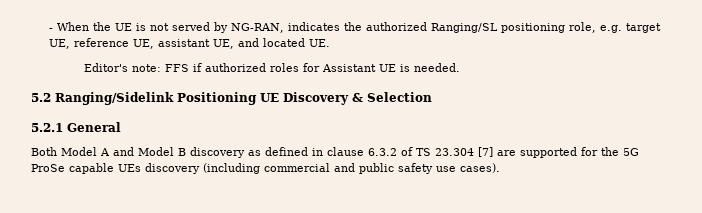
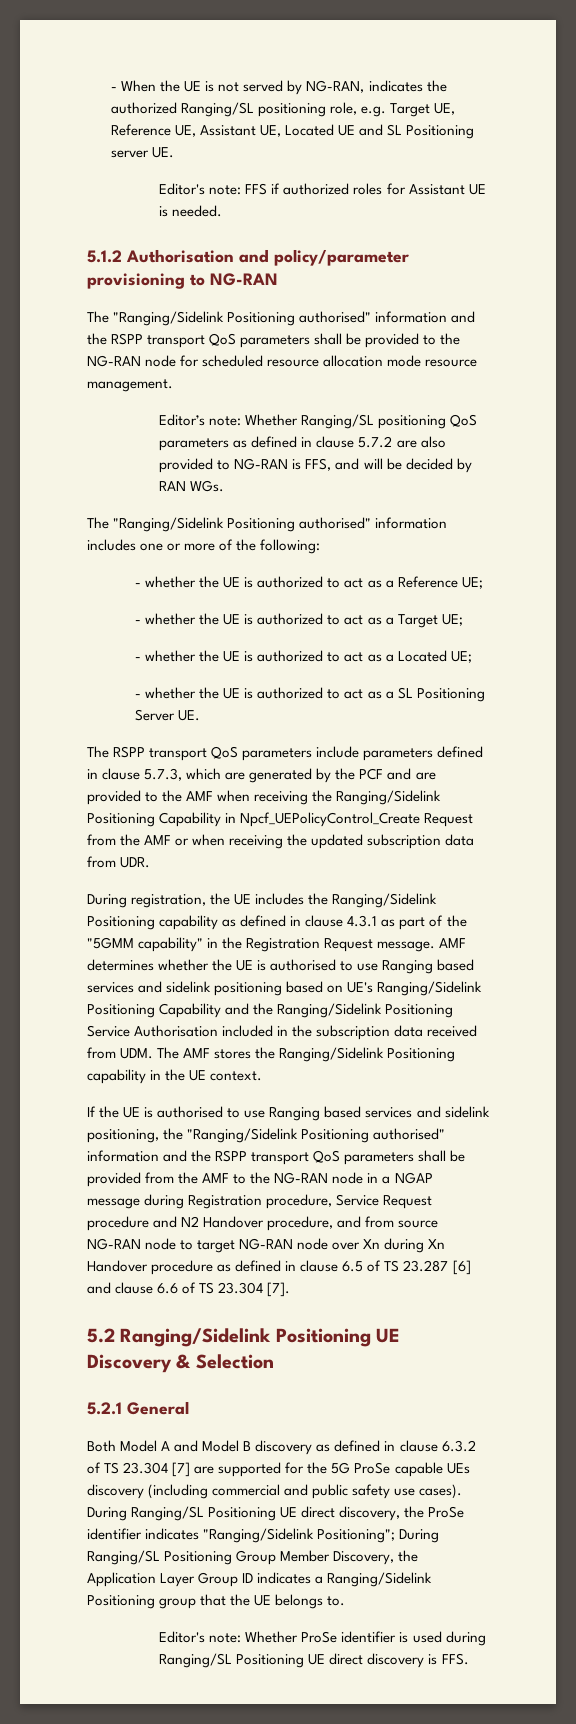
- - When the UE is not served by NG-RAN, indicates the authorized Ranging/SL positioning role, e.g. target UE, reference UE, assistant UE, and located UE.
+ - When the UE is not served by NG-RAN, indicates the authorized Ranging/SL positioning role, e.g. Target UE, Reference UE, Assistant UE, Located UE and SL Positioning server UE.
+ 5.1.2 Authorisation and policy/parameter provisioning to NG-RAN
+ The "Ranging/Sidelink Positioning authorised" information and the RSPP transport QoS parameters shall be provided to the NG-RAN node for scheduled resource allocation mode resource management.
+ Editor’s note: Whether Ranging/SL positioning QoS parameters as defined in clause 5.7.2 are also provided to NG-RAN is FFS, and will be decided by RAN WGs.
+ The "Ranging/Sidelink Positioning authorised" information includes one or more of the following:
+ - whether the UE is authorized to act as a Reference UE;
+ - whether the UE is authorized to act as a Target UE;
+ - whether the UE is authorized to act as a Located UE;
+ - whether the UE is authorized to act as a SL Positioning Server UE.
+ The RSPP transport QoS parameters include parameters defined in clause 5.7.3, which are generated by the PCF and are provided to the AMF when receiving the Ranging/Sidelink Positioning Capability in Npcf_UEPolicyControl_Create Request from the AMF or when receiving the updated subscription data from UDR.
+ During registration, the UE includes the Ranging/Sidelink Positioning capability as defined in clause 4.3.1 as part of the "5GMM capability" in the Registration Request message. AMF determines whether the UE is authorised to use Ranging based services and sidelink positioning based on UE's Ranging/Sidelink Positioning Capability and the Ranging/Sidelink Positioning Service Authorisation included in the subscription data received from UDM. The AMF stores the Ranging/Sidelink Positioning capability in the UE context.
+ If the UE is authorised to use Ranging based services and sidelink positioning, the "Ranging/Sidelink Positioning authorised" information and the RSPP transport QoS parameters shall be provided from the AMF to the NG-RAN node in a NGAP message during Registration procedure, Service Request procedure and N2 Handover procedure, and from source NG-RAN node to target NG-RAN node over Xn during Xn Handover procedure as defined in clause 6.5 of TS 23.287 [6] and clause 6.6 of TS 23.304 [7].
+ During Ranging/SL Positioning UE direct discovery, the ProSe identifier indicates "Ranging/Sidelink Positioning"; During Ranging/SL Positioning Group Member Discovery, the Application Layer Group ID indicates a Ranging/Sidelink Positioning group that the UE belongs to.
+ Editor's note: Whether ProSe identifier is used during Ranging/SL Positioning UE direct discovery is FFS.

